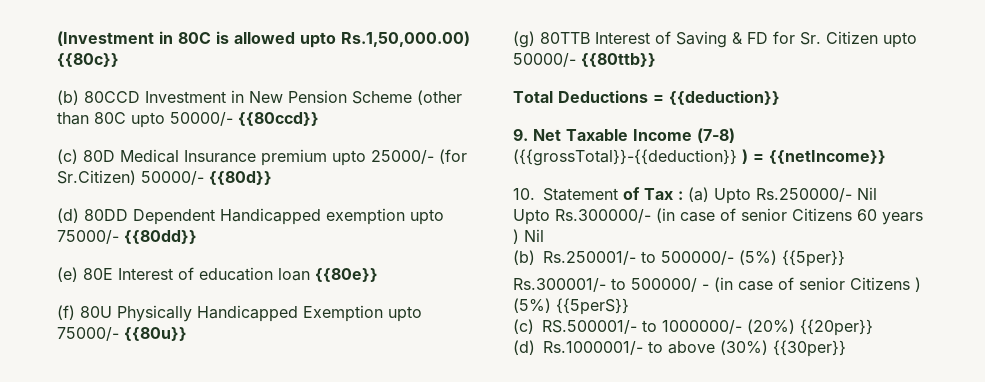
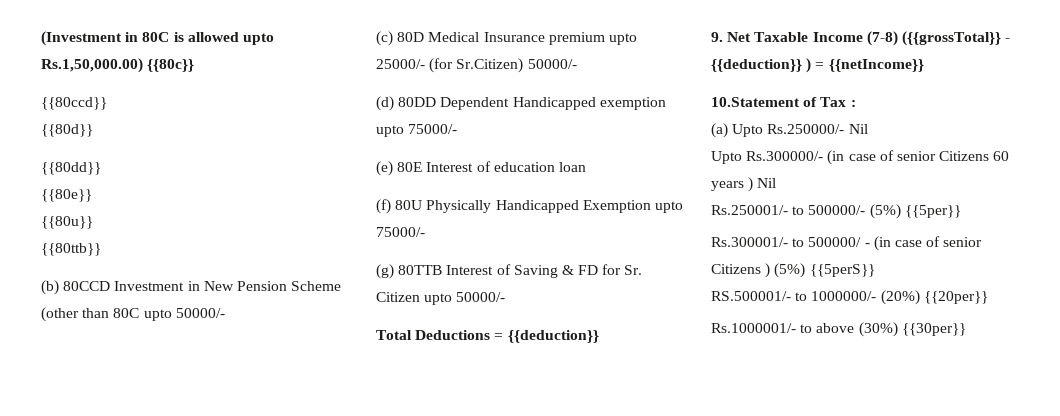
+ {{80ccd}}
+ {{80d}}
+ {{80dd}}
+ {{80e}}
+ {{80u}}
+ {{80ttb}}
- (b) 80CCD Investment in New Pension Scheme (other than 80C upto 50000/- {{80ccd}}
+ (b) 80CCD Investment in New Pension Scheme (other than 80C upto 50000/-
- (c) 80D Medical Insurance premium upto 25000/- (for Sr.Citizen) 50000/- {{80d}}
+ (c) 80D Medical Insurance premium upto 25000/- (for Sr.Citizen) 50000/-
- (d) 80DD Dependent Handicapped exemption upto 75000/- {{80dd}}
+ (d) 80DD Dependent Handicapped exemption upto 75000/-
- (e) 80E Interest of education loan {{80e}}
+ (e) 80E Interest of education loan
- (f) 80U Physically Handicapped Exemption upto 75000/- {{80u}}
+ (f) 80U Physically Handicapped Exemption upto 75000/-
- (g) 80TTB Interest of Saving & FD for Sr. Citizen upto 50000/- {{80ttb}}
+ (g) 80TTB Interest of Saving & FD for Sr. Citizen upto 50000/-
- 9. Net Taxable Income (7-8) ({{grossTotal}}-{{deduction}} ) = {{netIncome}}
+ 9. Net Taxable Income (7-8) ({{grossTotal}} - {{deduction}} ) = {{netIncome}}
- 10. Statement of Tax : (a) Upto Rs.250000/- Nil
+ 10.Statement of Tax :
+ (a) Upto Rs.250000/- Nil
- (b) Rs.250001/- to 500000/- (5%) {{5per}}
+ Rs.250001/- to 500000/- (5%) {{5per}}
- (c) RS.500001/- to 1000000/- (20%) {{20per}}
+ RS.500001/- to 1000000/- (20%) {{20per}}
- (d) Rs.1000001/- to above (30%) {{30per}}
+ Rs.1000001/- to above (30%) {{30per}}

